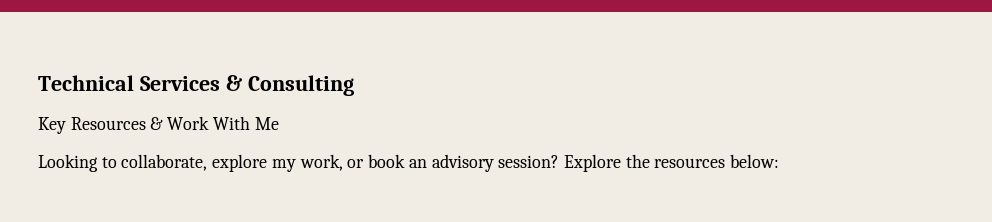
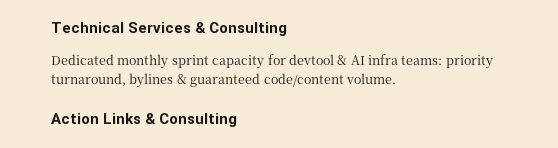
- Key Resources & Work With Me
- Looking to collaborate, explore my work, or book an advisory session? Explore the resources below:
+ Dedicated monthly sprint capacity for devtool & AI infra teams: priority turnaround, bylines & guaranteed code/content volume.
+ Action Links & Consulting

